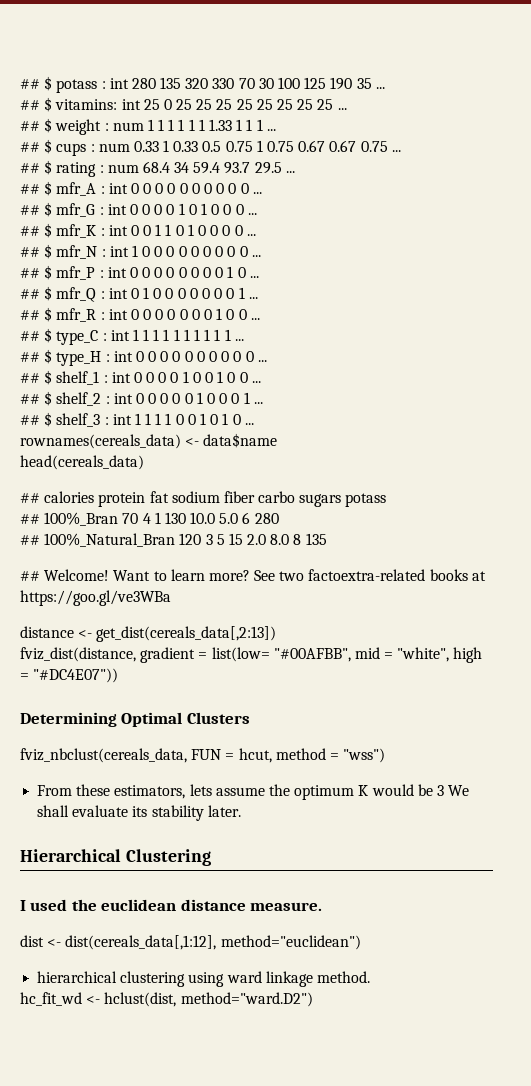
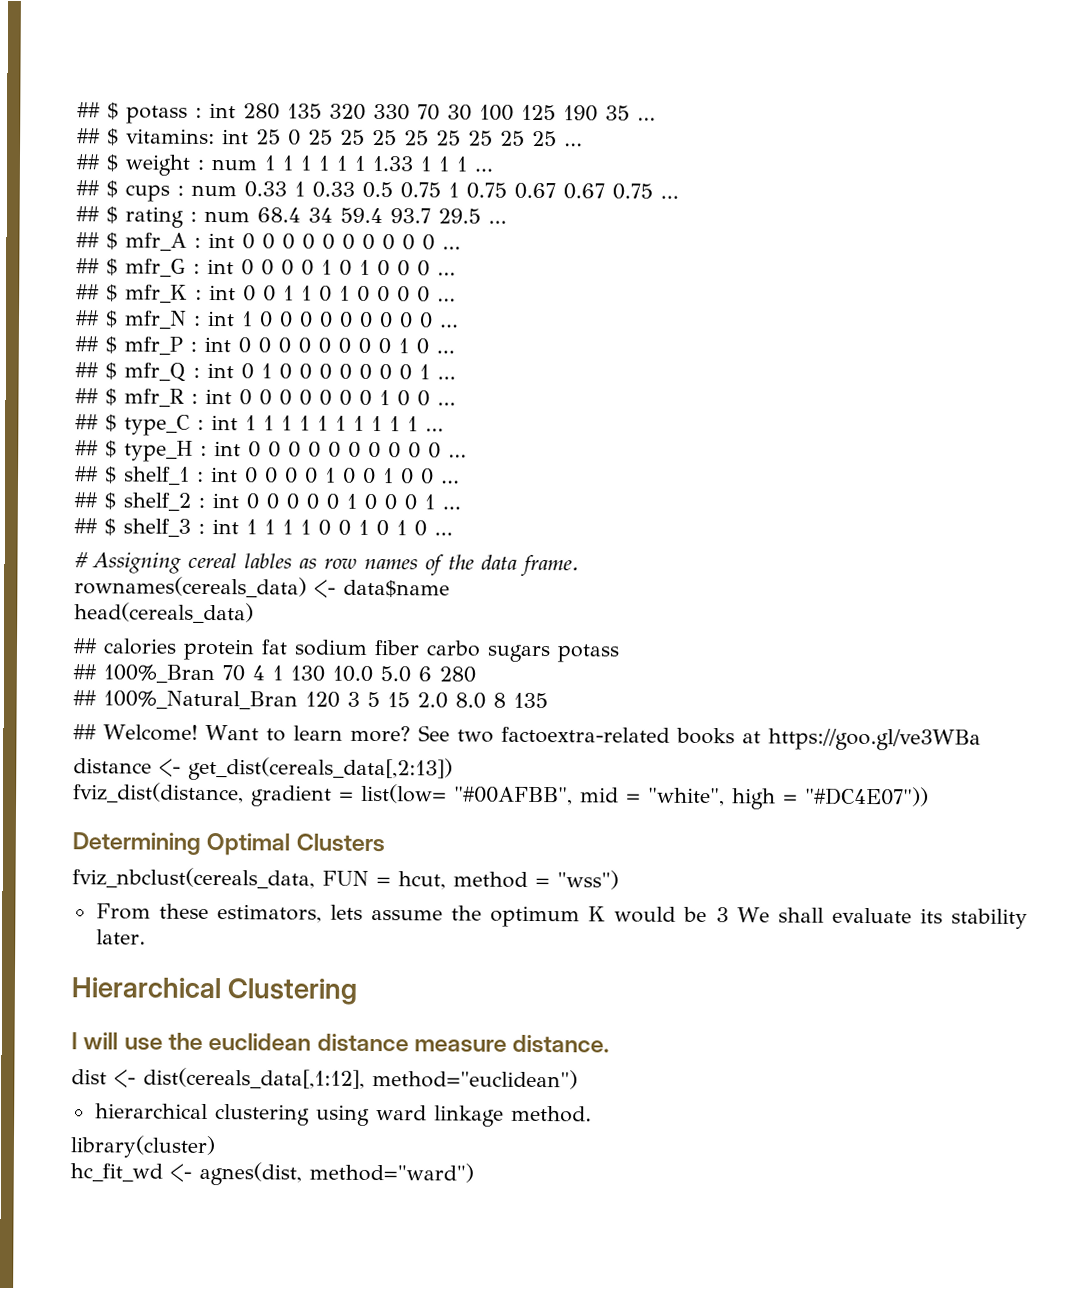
+ # Assigning cereal lables as row names of the data frame.
- I used the euclidean distance measure.
+ I will use the euclidean distance measure distance.
+ library(cluster)
- hc_fit_wd <- hclust(dist, method="ward.D2")
+ hc_fit_wd <- agnes(dist, method="ward")

